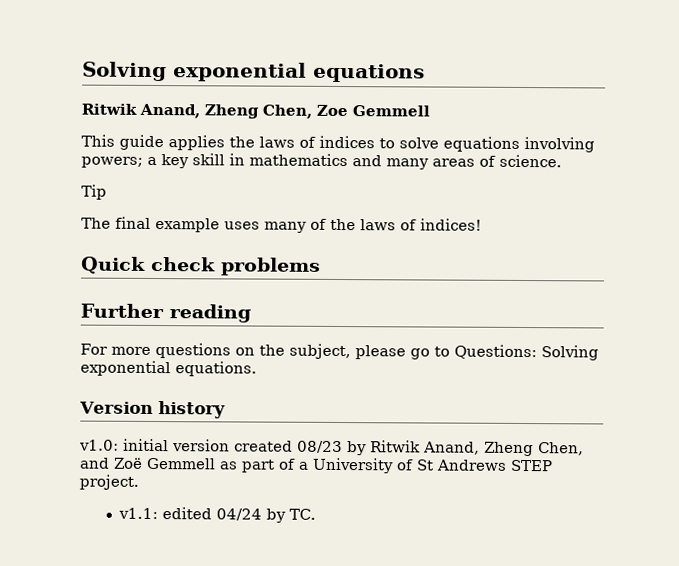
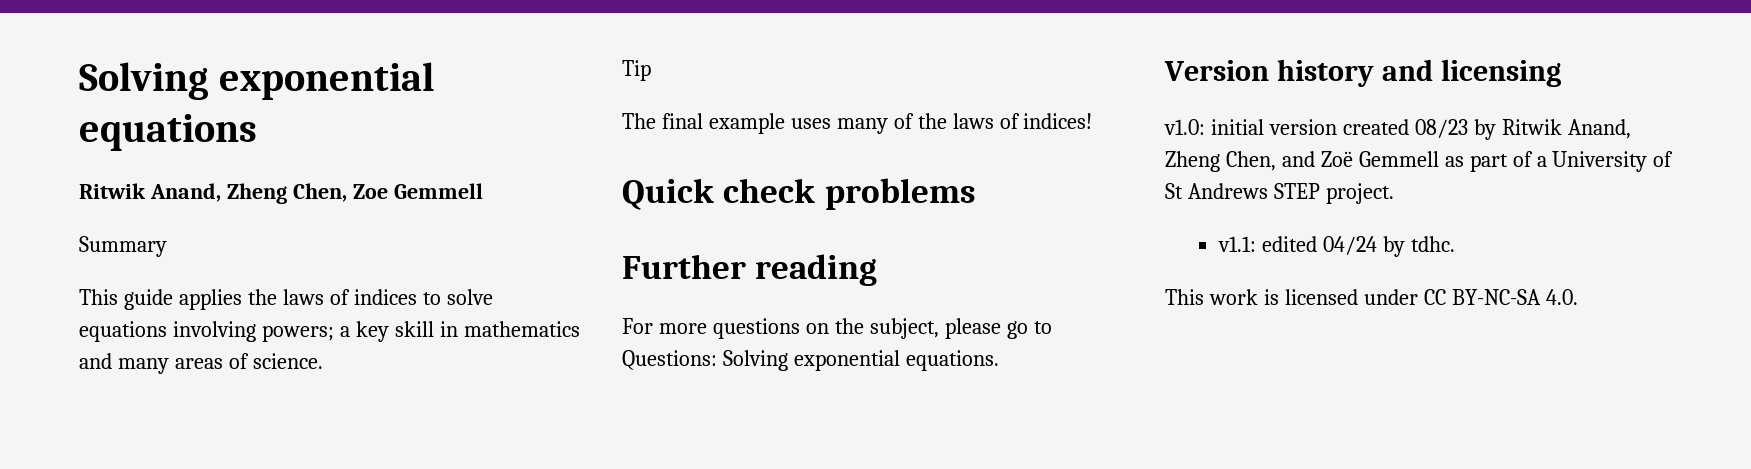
+ Summary
- Version history
+ Version history and licensing
- v1.1: edited 04/24 by TC.
+ v1.1: edited 04/24 by tdhc.
+ This work is licensed under CC BY-NC-SA 4.0.

